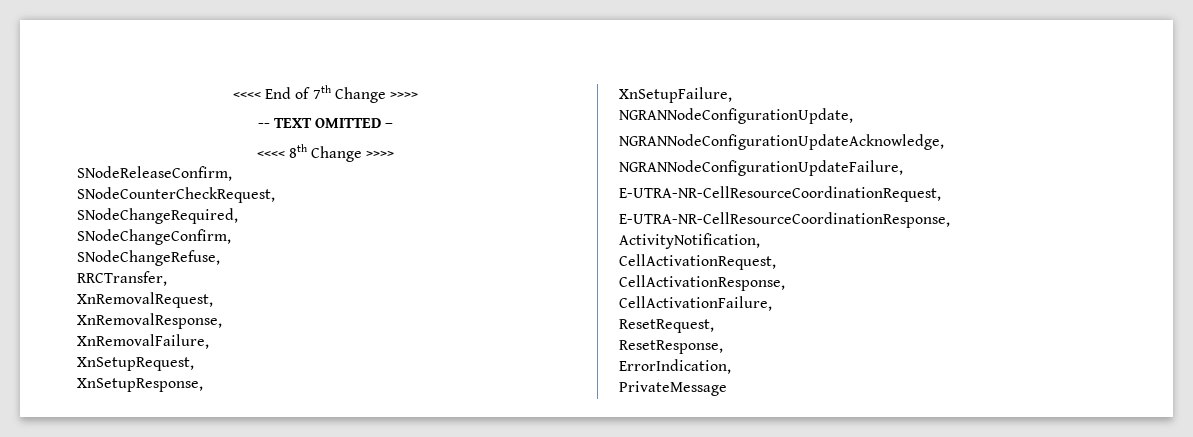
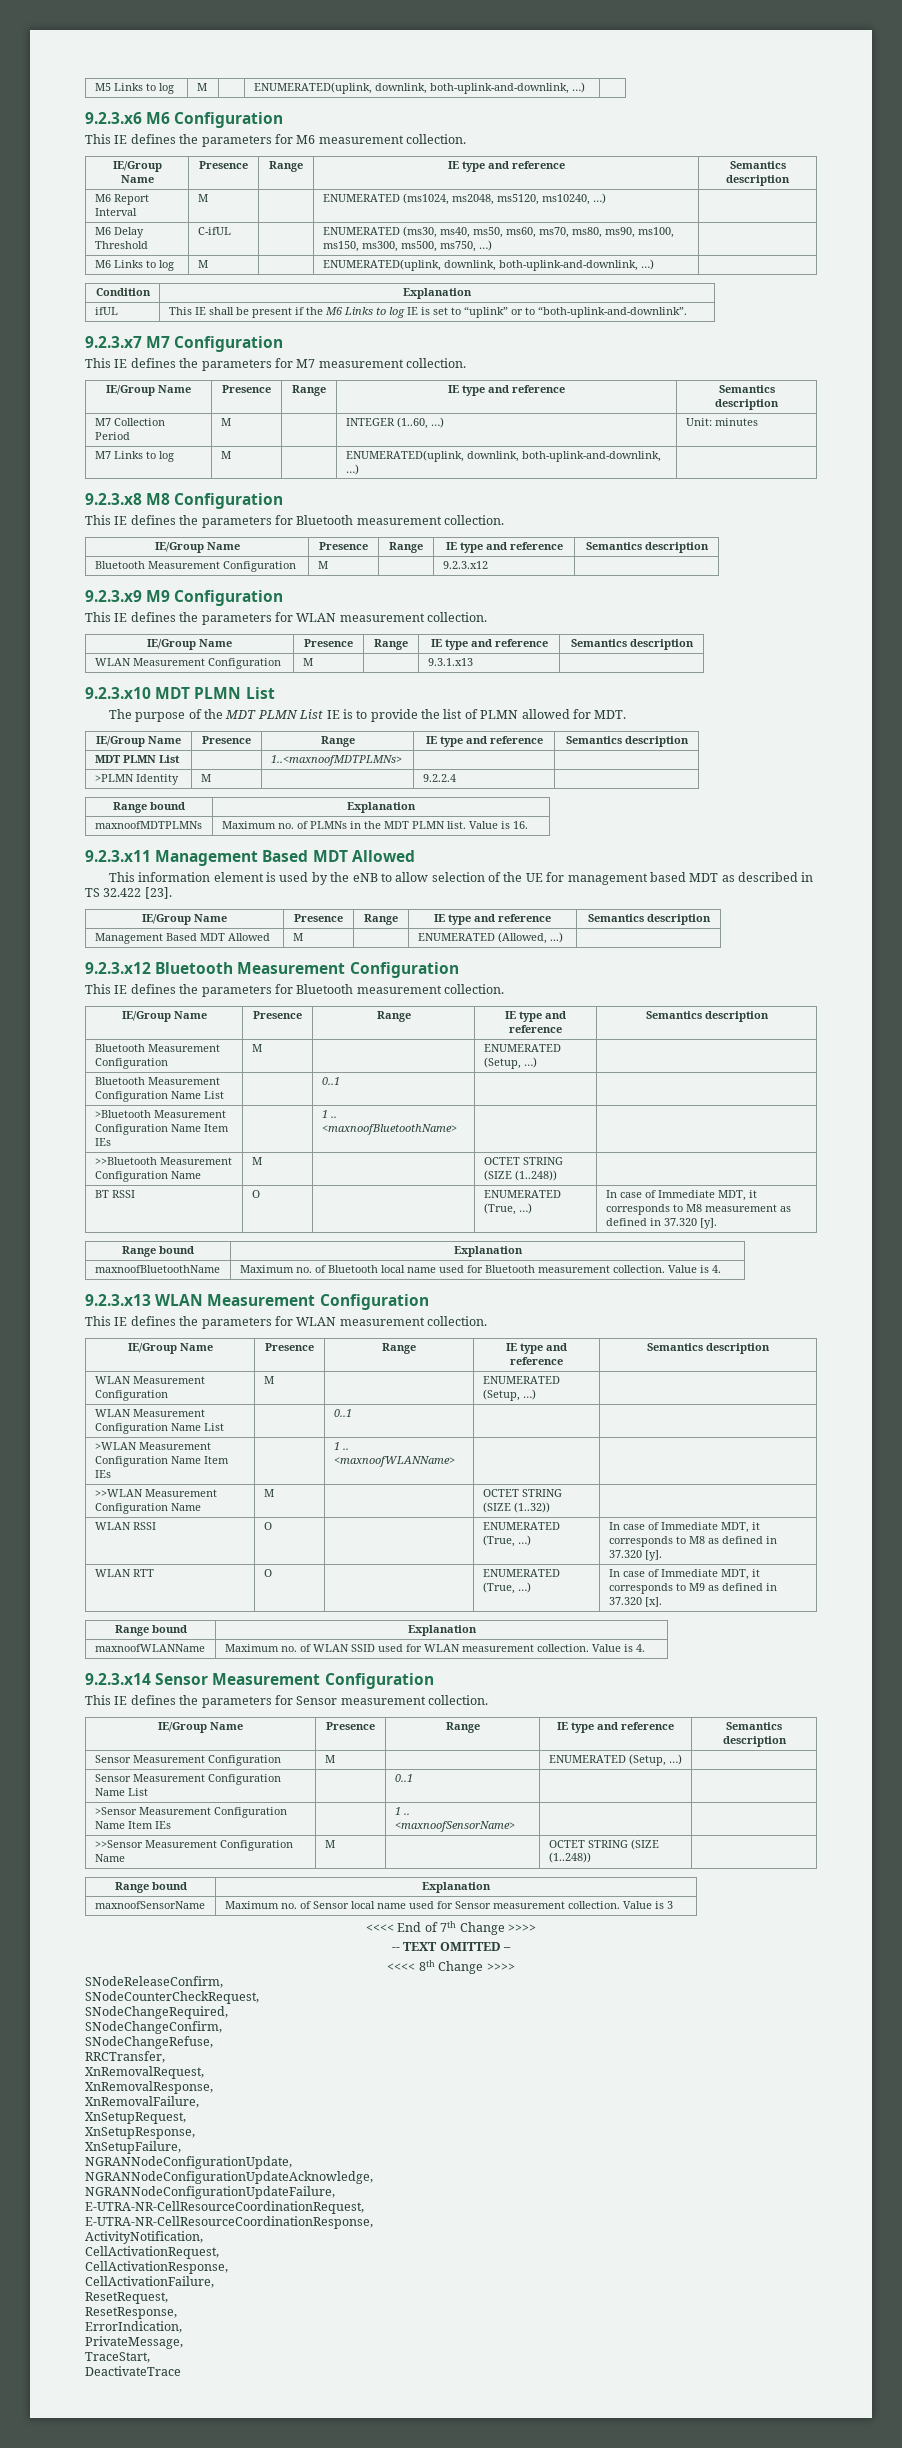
+ M5 Links to log | M | | ENUMERATED(uplink, downlink, both-uplink-and-downlink, …) |
+ 9.2.3.x6 M6 Configuration
+ This IE defines the parameters for M6 measurement collection.
+ IE/Group Name | Presence | Range | IE type and reference | Semantics description
+ M6 Report Interval | M | | ENUMERATED (ms1024, ms2048, ms5120, ms10240, …) |
+ M6 Delay Threshold | C-ifUL | | ENUMERATED (ms30, ms40, ms50, ms60, ms70, ms80, ms90, ms100, ms150, ms300, ms500, ms750, …) |
+ M6 Links to log | M | | ENUMERATED(uplink, downlink, both-uplink-and-downlink, …) |
+ Condition | Explanation
+ ifUL | This IE shall be present if the M6 Links to log IE is set to “uplink” or to “both-uplink-and-downlink”.
+ 9.2.3.x7 M7 Configuration
+ This IE defines the parameters for M7 measurement collection.
+ IE/Group Name | Presence | Range | IE type and reference | Semantics description
+ M7 Collection Period | M | | INTEGER (1..60, …) | Unit: minutes
+ M7 Links to log | M | | ENUMERATED(uplink, downlink, both-uplink-and-downlink, …) |
+ 9.2.3.x8 M8 Configuration
+ This IE defines the parameters for Bluetooth measurement collection.
+ IE/Group Name | Presence | Range | IE type and reference | Semantics description
+ Bluetooth Measurement Configuration | M | | 9.2.3.x12 |
+ 9.2.3.x9 M9 Configuration
+ This IE defines the parameters for WLAN measurement collection.
+ IE/Group Name | Presence | Range | IE type and reference | Semantics description
+ WLAN Measurement Configuration | M | | 9.3.1.x13 |
+ 9.2.3.x10 MDT PLMN List
+ The purpose of the MDT PLMN List IE is to provide the list of PLMN allowed for MDT.
+ IE/Group Name | Presence | Range | IE type and reference | Semantics description
+ MDT PLMN List | | 1..<maxnoofMDTPLMNs> | |
+ >PLMN Identity | M | | 9.2.2.4 |
+ Range bound | Explanation
+ maxnoofMDTPLMNs | Maximum no. of PLMNs in the MDT PLMN list. Value is 16.
+ 9.2.3.x11 Management Based MDT Allowed
+ This information element is used by the eNB to allow selection of the UE for management based MDT as described in TS 32.422 [23].
+ IE/Group Name | Presence | Range | IE type and reference | Semantics description
+ Management Based MDT Allowed | M | | ENUMERATED (Allowed, ...) |
+ 9.2.3.x12 Bluetooth Measurement Configuration
+ This IE defines the parameters for Bluetooth measurement collection.
+ IE/Group Name | Presence | Range | IE type and reference | Semantics description
+ Bluetooth Measurement Configuration | M | | ENUMERATED (Setup, …) |
+ Bluetooth Measurement Configuration Name List | | 0..1 | |
+ >Bluetooth Measurement Configuration Name Item IEs | | 1 .. <maxnoofBluetoothName> | |
+ >>Bluetooth Measurement Configuration Name | M | | OCTET STRING (SIZE (1..248)) |
+ BT RSSI | O | | ENUMERATED (True, …) | In case of Immediate MDT, it corresponds to M8 measurement as defined in 37.320 [y].
+ Range bound | Explanation
+ maxnoofBluetoothName | Maximum no. of Bluetooth local name used for Bluetooth measurement collection. Value is 4.
+ 9.2.3.x13 WLAN Measurement Configuration
+ This IE defines the parameters for WLAN measurement collection.
+ IE/Group Name | Presence | Range | IE type and reference | Semantics description
+ WLAN Measurement Configuration | M | | ENUMERATED (Setup, …) |
+ WLAN Measurement Configuration Name List | | 0..1 | |
+ >WLAN Measurement Configuration Name Item IEs | | 1 .. <maxnoofWLANName> | |
+ >>WLAN Measurement Configuration Name | M | | OCTET STRING (SIZE (1..32)) |
+ WLAN RSSI | O | | ENUMERATED (True, …) | In case of Immediate MDT, it corresponds to M8 as defined in 37.320 [y].
+ WLAN RTT | O | | ENUMERATED (True, …) | In case of Immediate MDT, it corresponds to M9 as defined in 37.320 [x].
+ Range bound | Explanation
+ maxnoofWLANName | Maximum no. of WLAN SSID used for WLAN measurement collection. Value is 4.
+ 9.2.3.x14 Sensor Measurement Configuration
+ This IE defines the parameters for Sensor measurement collection.
+ IE/Group Name | Presence | Range | IE type and reference | Semantics description
+ Sensor Measurement Configuration | M | | ENUMERATED (Setup, …) |
+ Sensor Measurement Configuration Name List | | 0..1 | |
+ >Sensor Measurement Configuration Name Item IEs | | 1 .. <maxnoofSensorName> | |
+ >>Sensor Measurement Configuration Name | M | | OCTET STRING (SIZE (1..248)) |
+ Range bound | Explanation
+ maxnoofSensorName | Maximum no. of Sensor local name used for Sensor measurement collection. Value is 3
- PrivateMessage
+ PrivateMessage,
+ TraceStart,
+ DeactivateTrace

